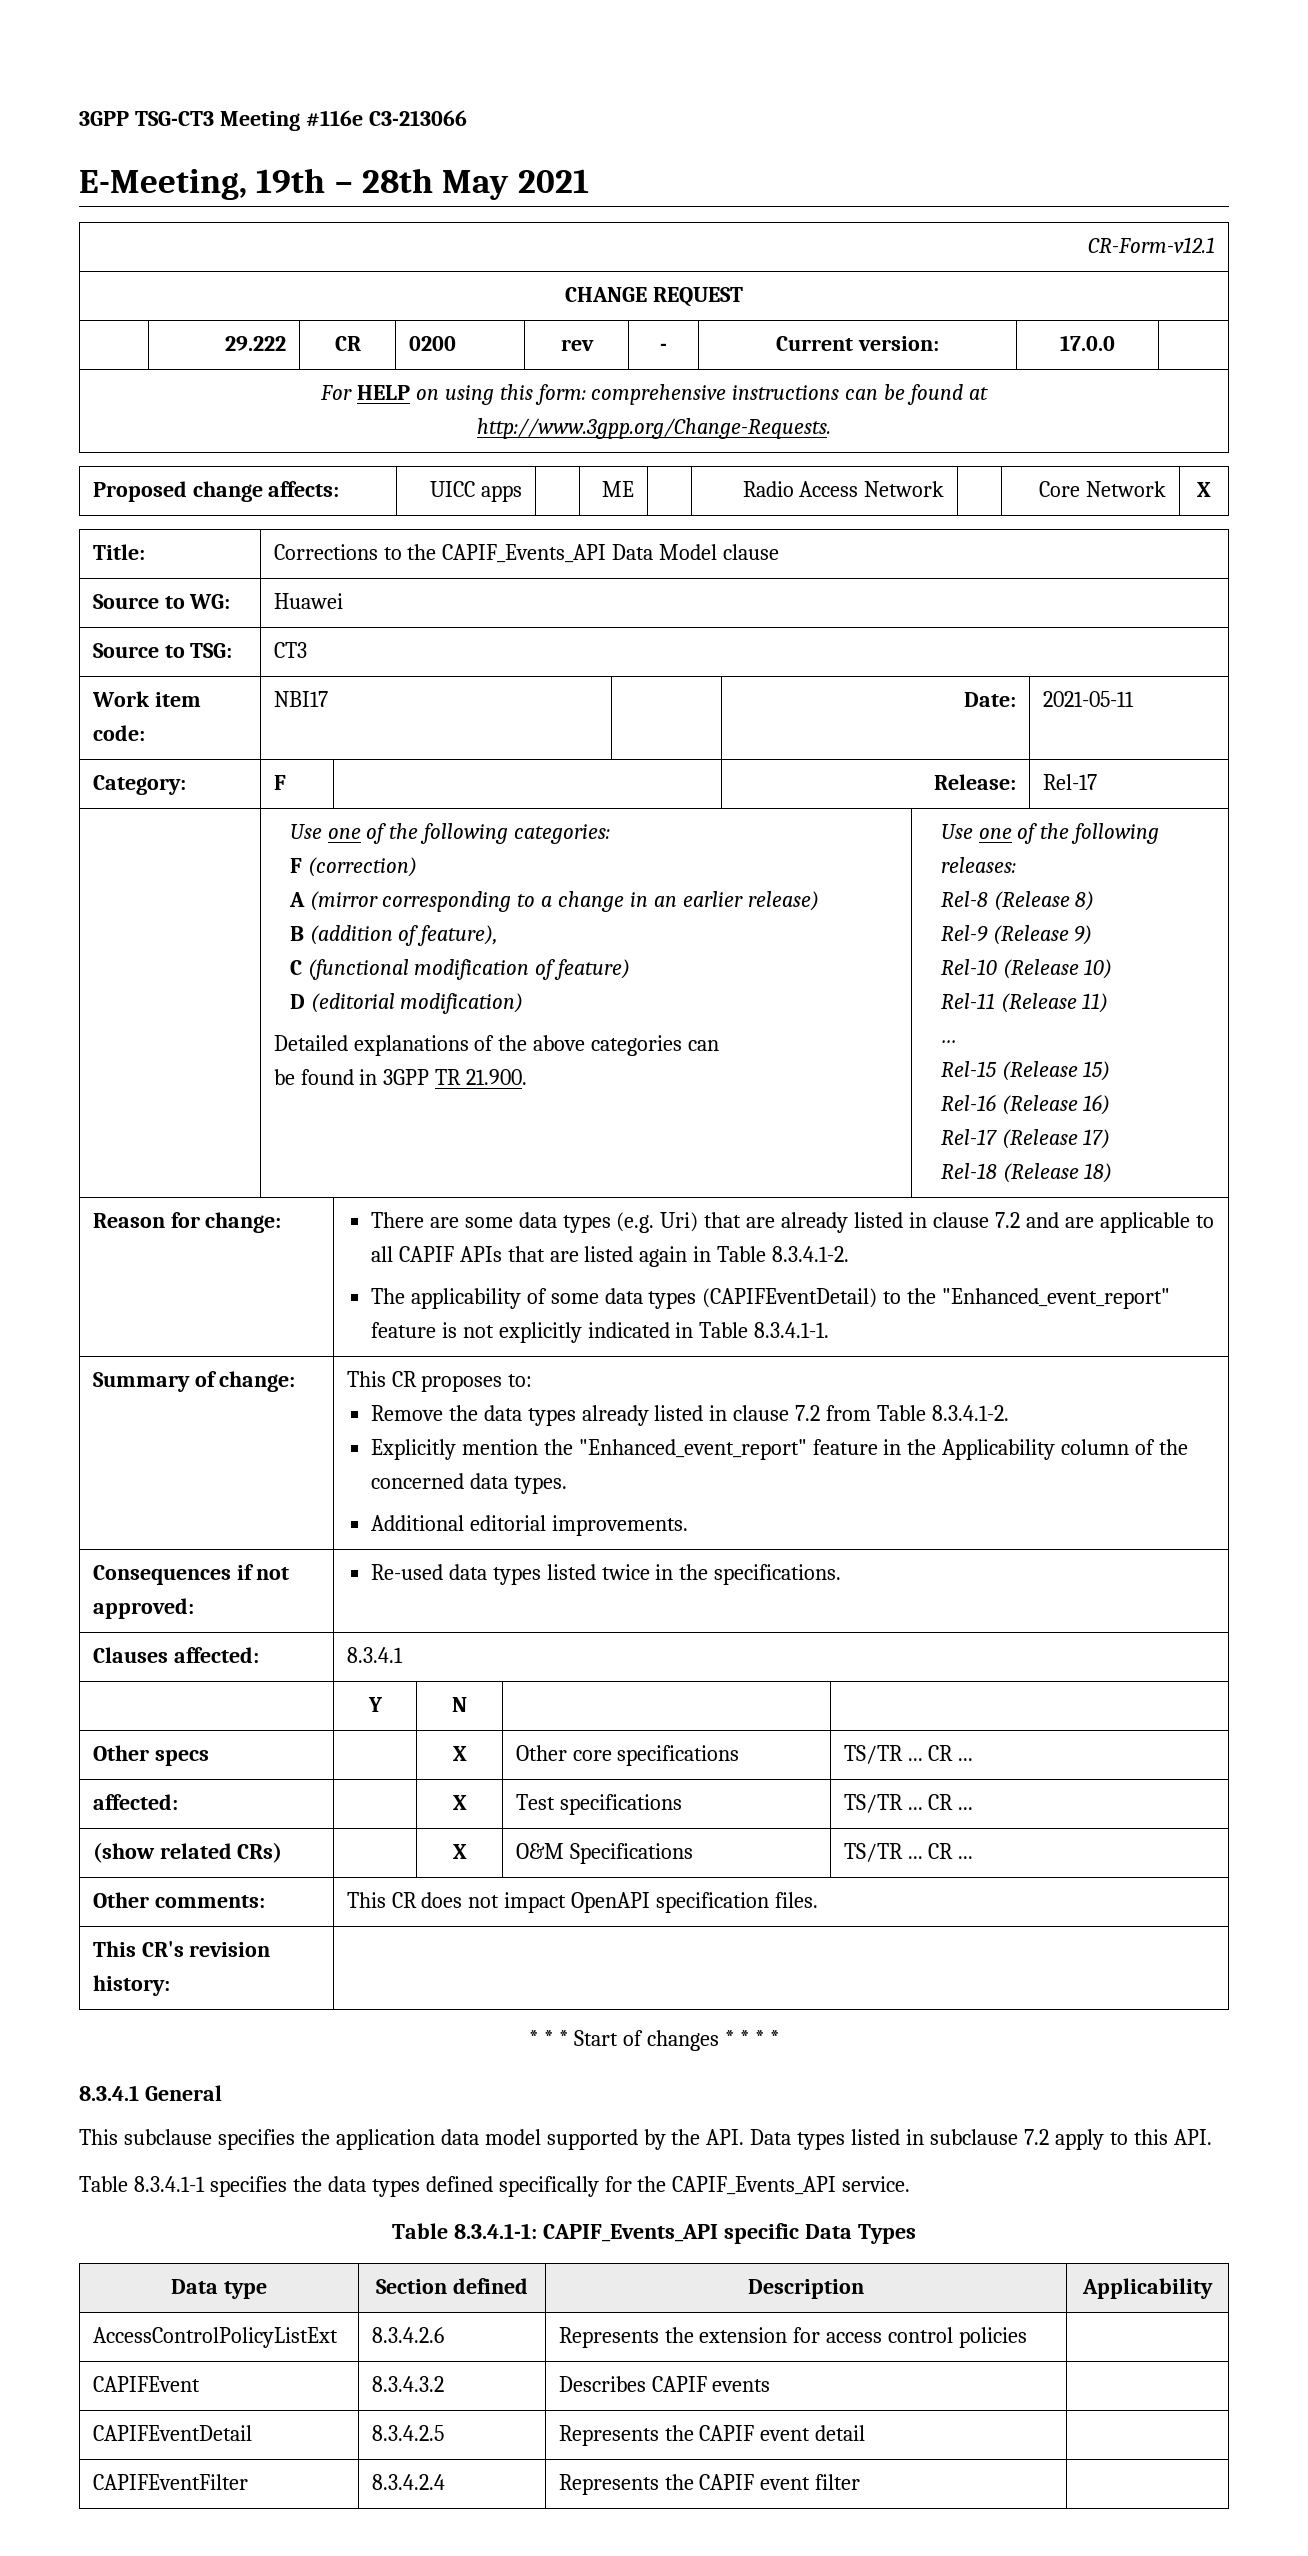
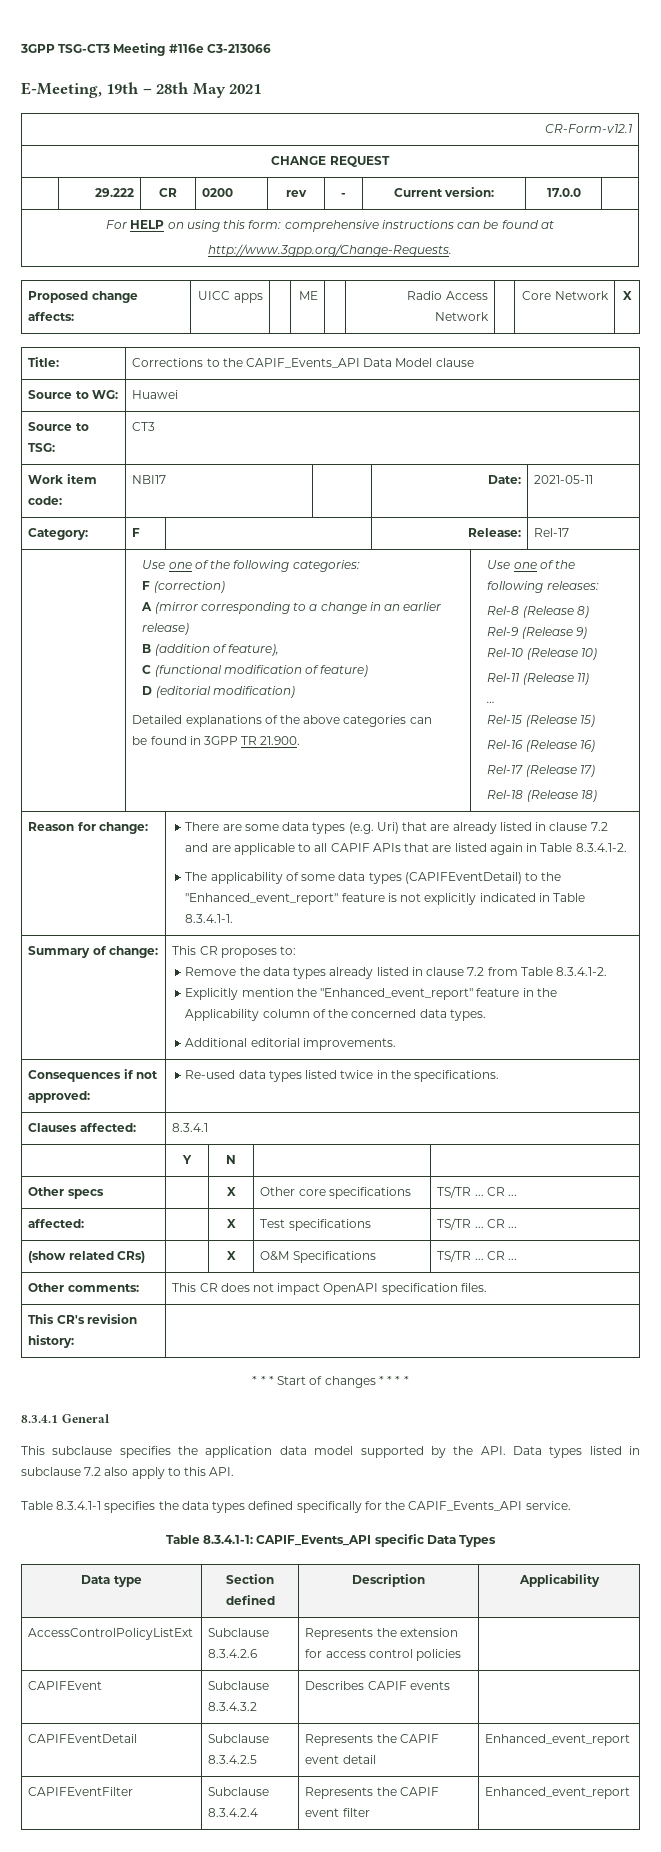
- This subclause specifies the application data model supported by the API. Data types listed in subclause 7.2 apply to this API.
+ This subclause specifies the application data model supported by the API. Data types listed in subclause 7.2 also apply to this API.
- AccessControlPolicyListExt | 8.3.4.2.6 | Represents the extension for access control policies |
+ AccessControlPolicyListExt | Subclause 8.3.4.2.6 | Represents the extension for access control policies |
- CAPIFEvent | 8.3.4.3.2 | Describes CAPIF events |
+ CAPIFEvent | Subclause 8.3.4.3.2 | Describes CAPIF events |
- CAPIFEventDetail | 8.3.4.2.5 | Represents the CAPIF event detail |
+ CAPIFEventDetail | Subclause 8.3.4.2.5 | Represents the CAPIF event detail | Enhanced_event_report
- CAPIFEventFilter | 8.3.4.2.4 | Represents the CAPIF event filter |
+ CAPIFEventFilter | Subclause 8.3.4.2.4 | Represents the CAPIF event filter | Enhanced_event_report

